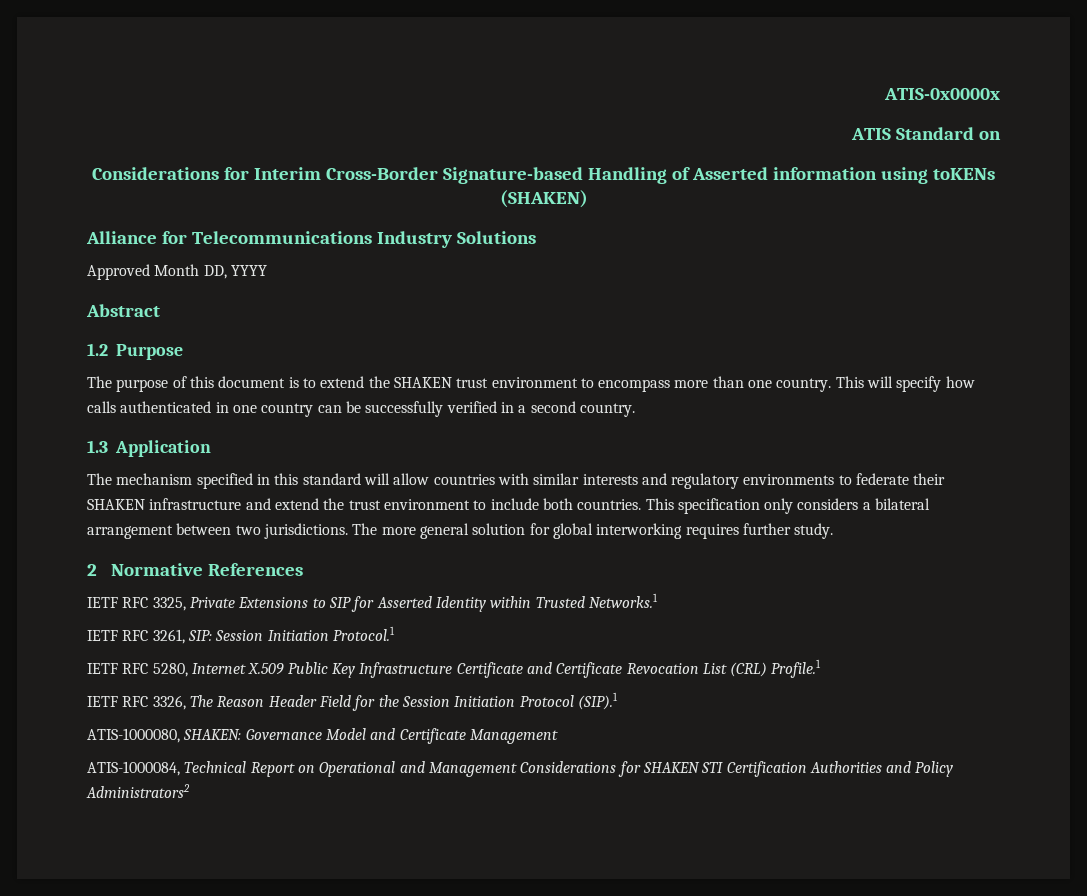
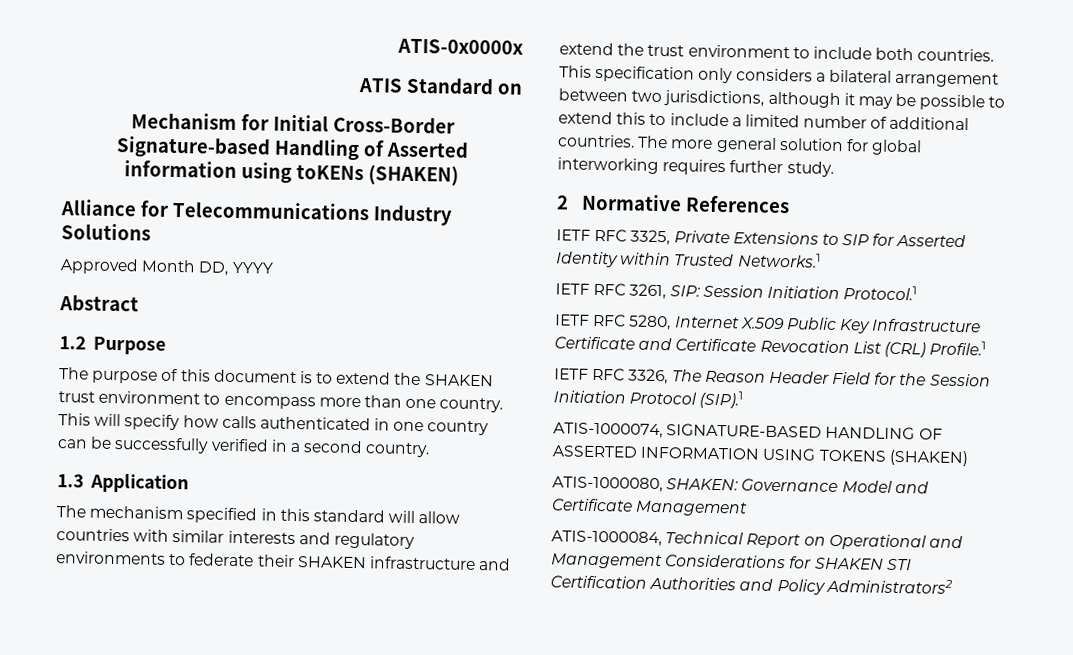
- Considerations for Interim Cross-Border Signature-based Handling of Asserted information using toKENs (SHAKEN)
+ Mechanism for Initial Cross-Border Signature-based Handling of Asserted information using toKENs (SHAKEN)
- This specification only considers a bilateral arrangement between two jurisdictions.
+ This specification only considers a bilateral arrangement between two jurisdictions, although it may be possible to extend this to include a limited number of additional countries.
+ ATIS-1000074, SIGNATURE-BASED HANDLING OF ASSERTED INFORMATION USING TOKENS (SHAKEN)

